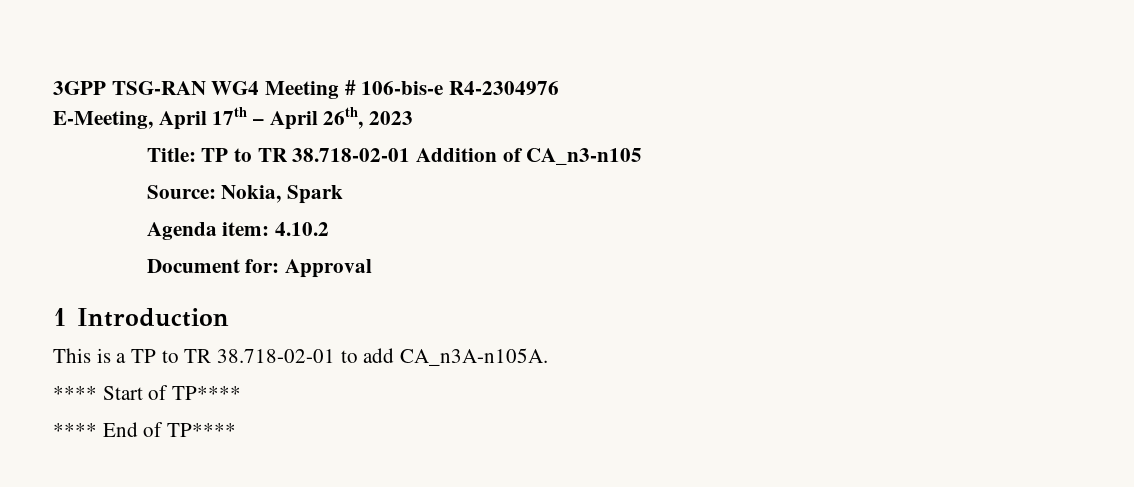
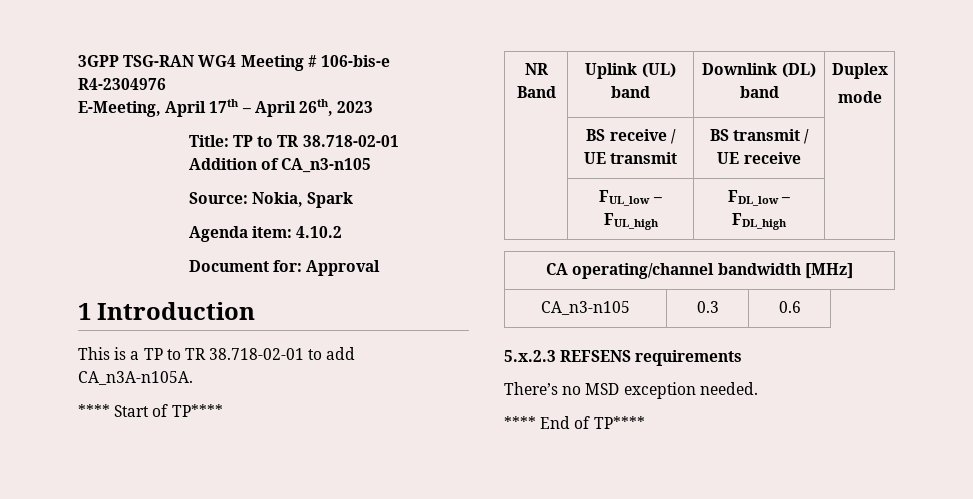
+ NR Band | Uplink (UL) band | Downlink (DL) band | Duplex
+ mode
+ | BS receive / UE transmit | BS transmit / UE receive |
+ | FUL_low – FUL_high | FDL_low – FDL_high |
+ CA operating/channel bandwidth [MHz]
+ CA_n3-n105 | 0.3 | 0.6
+ 5.x.2.3 REFSENS requirements
+ There’s no MSD exception needed.

